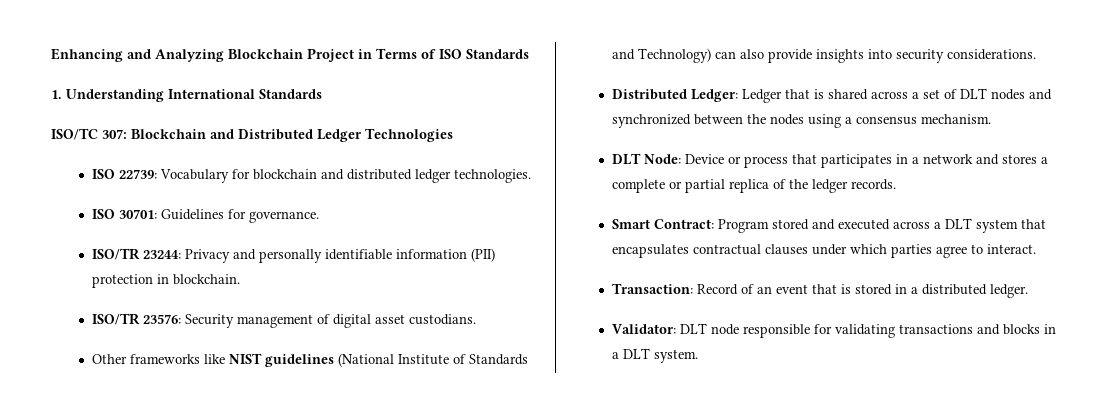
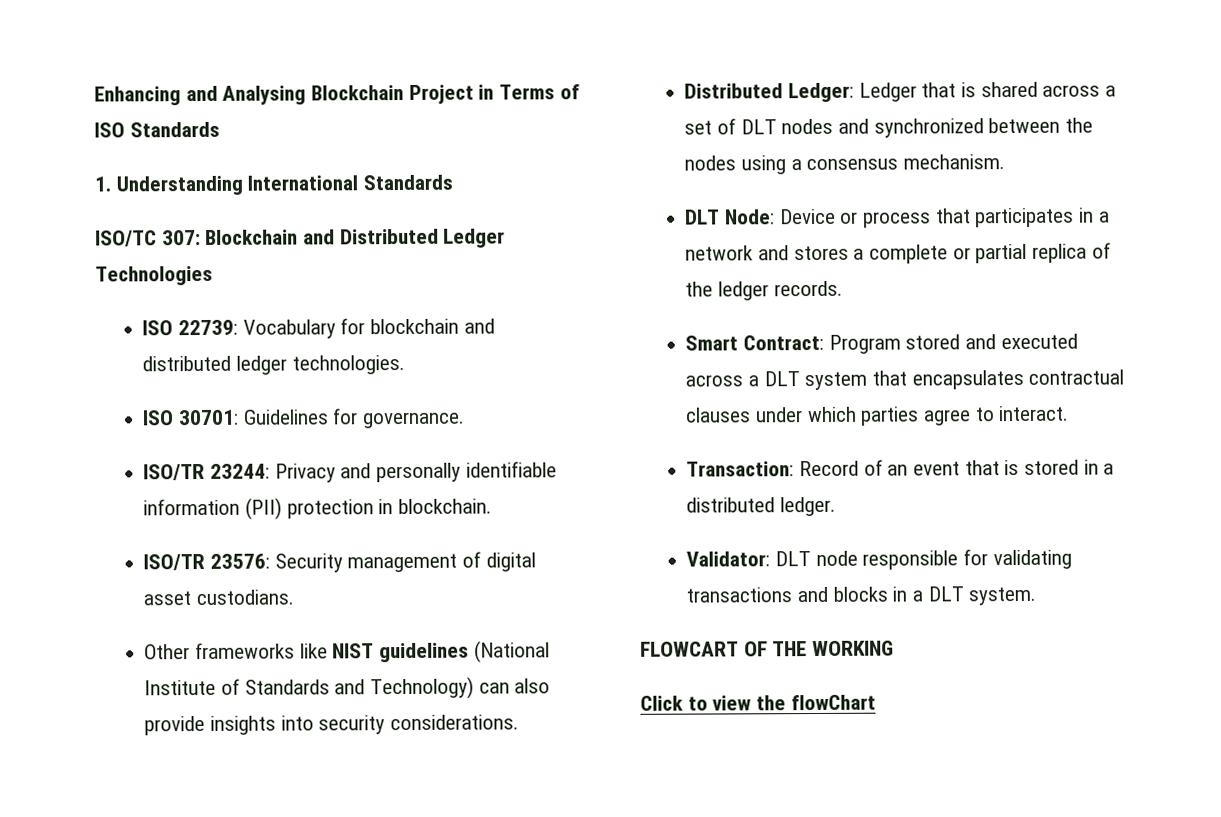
- Enhancing and Analyzing Blockchain Project in Terms of ISO Standards
+ Enhancing and Analysing Blockchain Project in Terms of ISO Standards
+ FLOWCART OF THE WORKING
+ Click to view the flowChart

